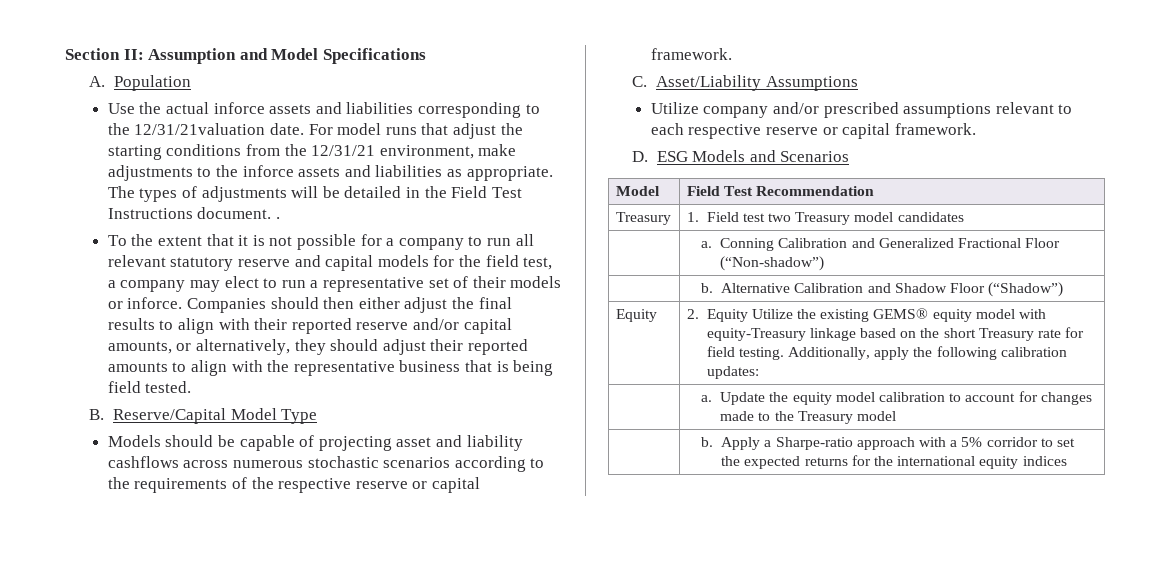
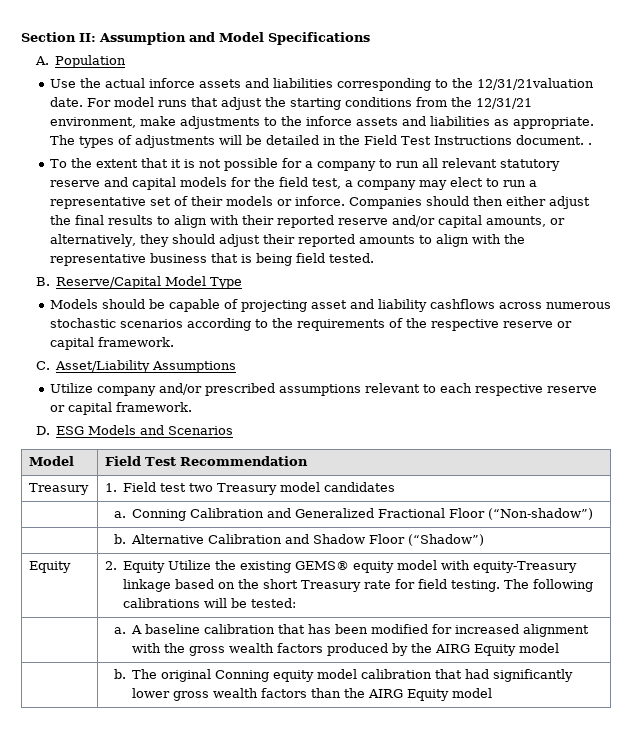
- Equity | 2. Equity Utilize the existing GEMS® equity model with equity-Treasury linkage based on the short Treasury rate for field testing. Additionally, apply the following calibration updates:
- | a. Update the equity model calibration to account for changes made to the Treasury model
- | b. Apply a Sharpe-ratio approach with a 5% corridor to set the expected returns for the international equity indices
+ Equity | 2. Equity Utilize the existing GEMS® equity model with equity-Treasury linkage based on the short Treasury rate for field testing. The following calibrations will be tested:
+ | a. A baseline calibration that has been modified for increased alignment with the gross wealth factors produced by the AIRG Equity model
+ | b. The original Conning equity model calibration that had significantly lower gross wealth factors than the AIRG Equity model

